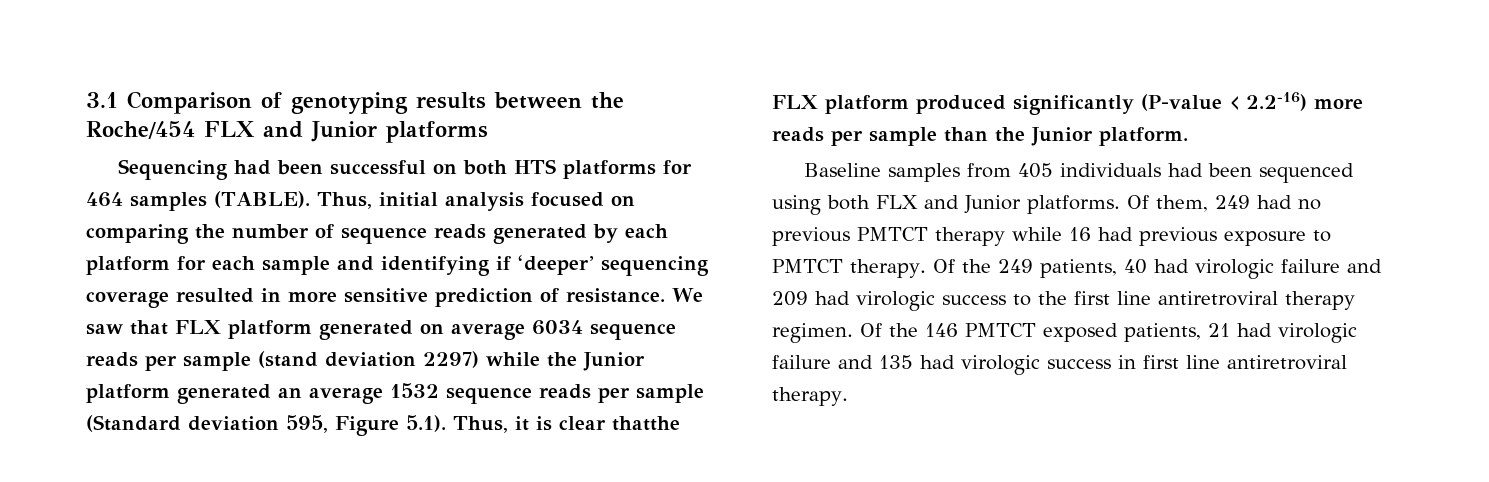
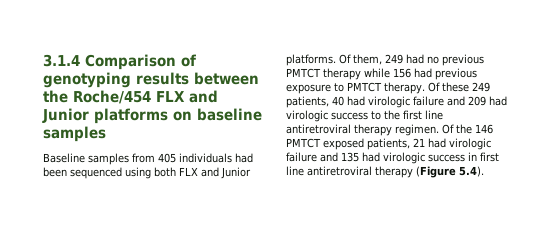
- 3.1 Comparison of genotyping results between the Roche/454 FLX and Junior platforms
- Sequencing had been successful on both HTS platforms for 464 samples (TABLE). Thus, initial analysis focused on comparing the number of sequence reads generated by each platform for each sample and identifying if ‘deeper’ sequencing coverage resulted in more sensitive prediction of resistance. We saw that FLX platform generated on average 6034 sequence reads per sample (stand deviation 2297) while the Junior platform generated an average 1532 sequence reads per sample (Standard deviation 595, Figure 5.1). Thus, it is clear thatthe FLX platform produced significantly (P-value < 2.2-16) more reads per sample than the Junior platform.
+ 3.1.4 Comparison of genotyping results between the Roche/454 FLX and Junior platforms on baseline samples
- Of them, 249 had no previous PMTCT therapy while 16 had previous exposure to PMTCT therapy.
+ Of them, 249 had no previous PMTCT therapy while 156 had previous exposure to PMTCT therapy.
- Of the 249 patients, 40 had virologic failure and 209 had virologic success to the first line antiretroviral therapy regimen.
+ Of these 249 patients, 40 had virologic failure and 209 had virologic success to the first line antiretroviral therapy regimen.
- Of the 146 PMTCT exposed patients, 21 had virologic failure and 135 had virologic success in first line antiretroviral therapy.
+ Of the 146 PMTCT exposed patients, 21 had virologic failure and 135 had virologic success in first line antiretroviral therapy (Figure 5.4).

